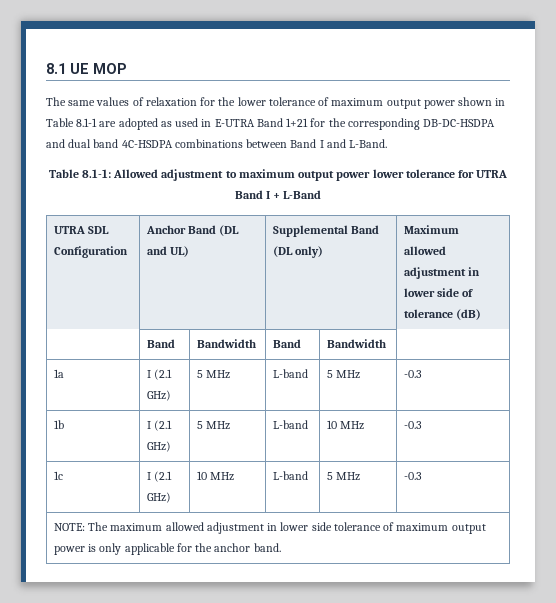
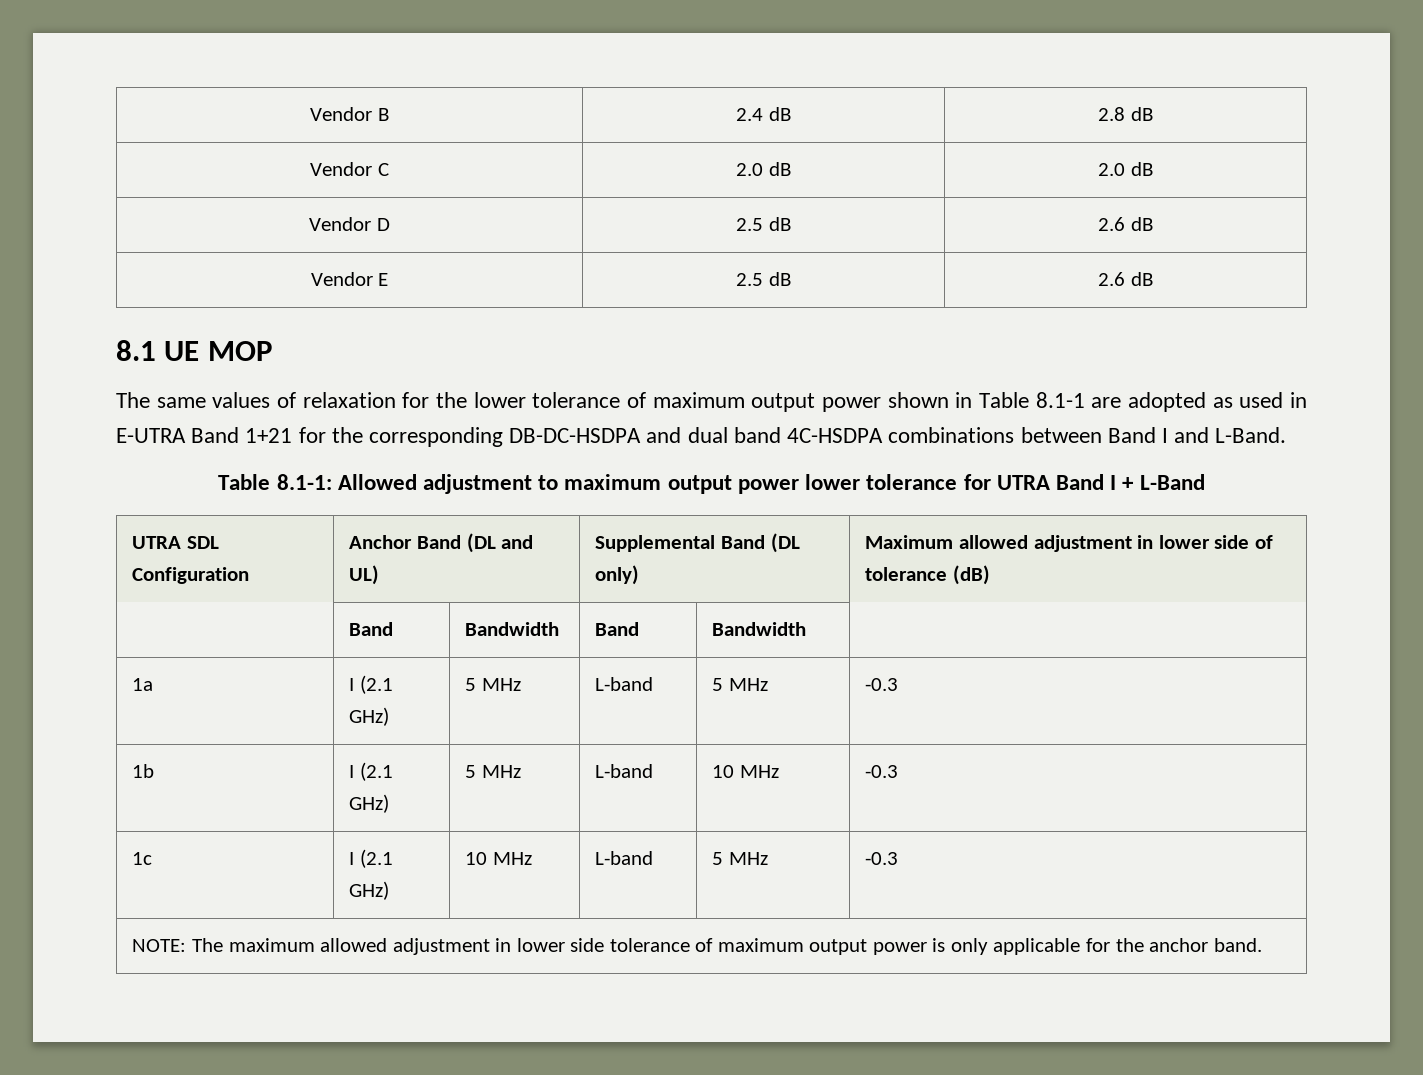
+ Vendor B | 2.4 dB | 2.8 dB
+ Vendor C | 2.0 dB | 2.0 dB
+ Vendor D | 2.5 dB | 2.6 dB
+ Vendor E | 2.5 dB | 2.6 dB

